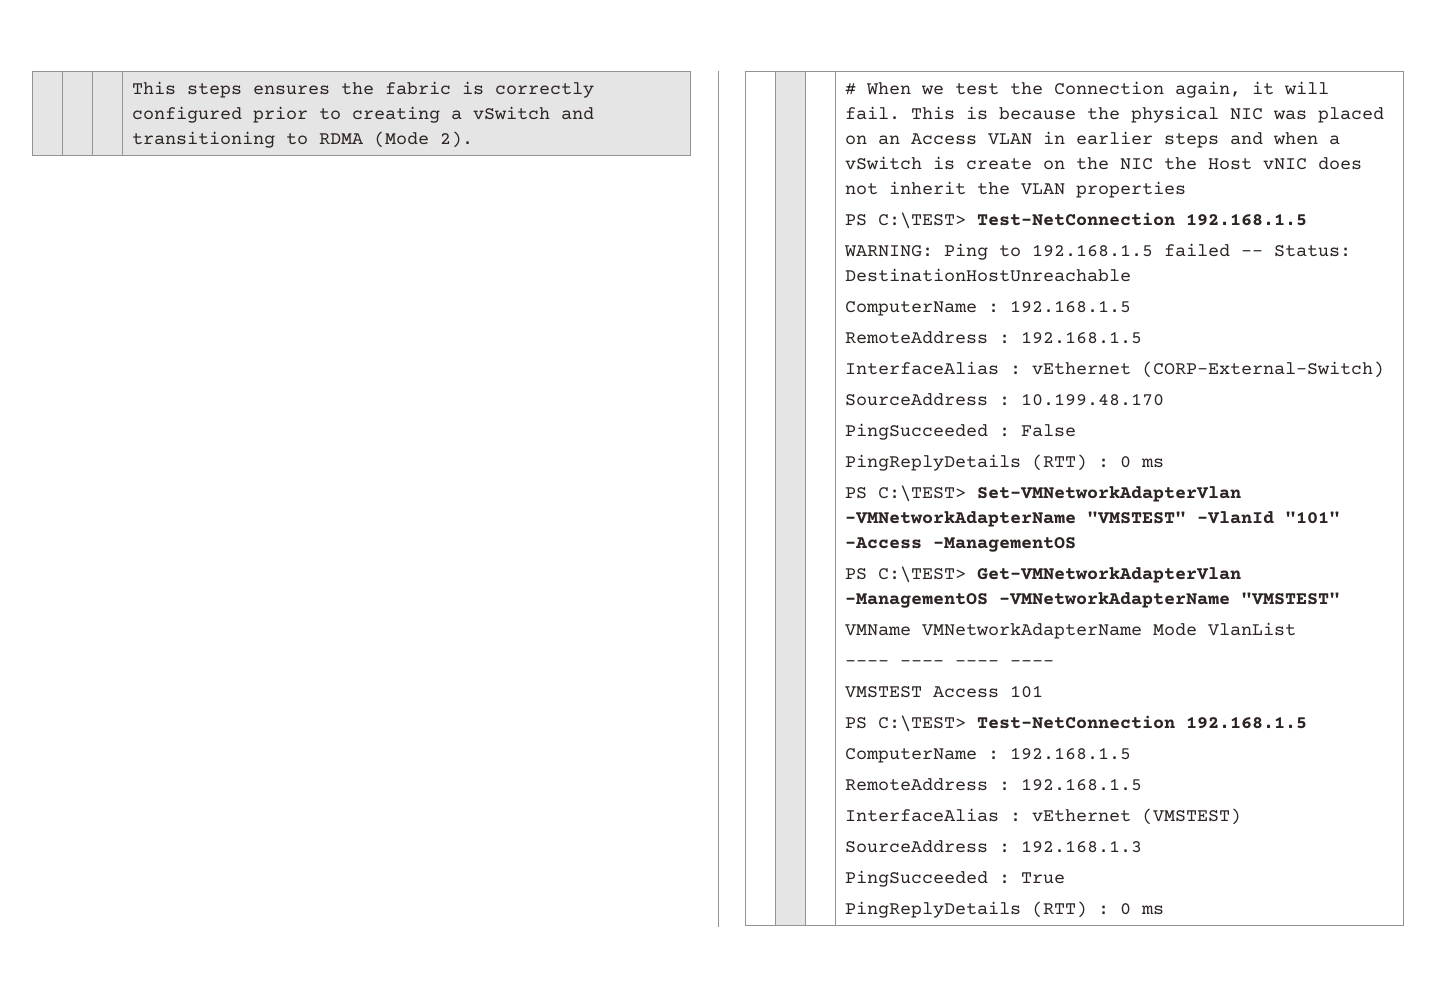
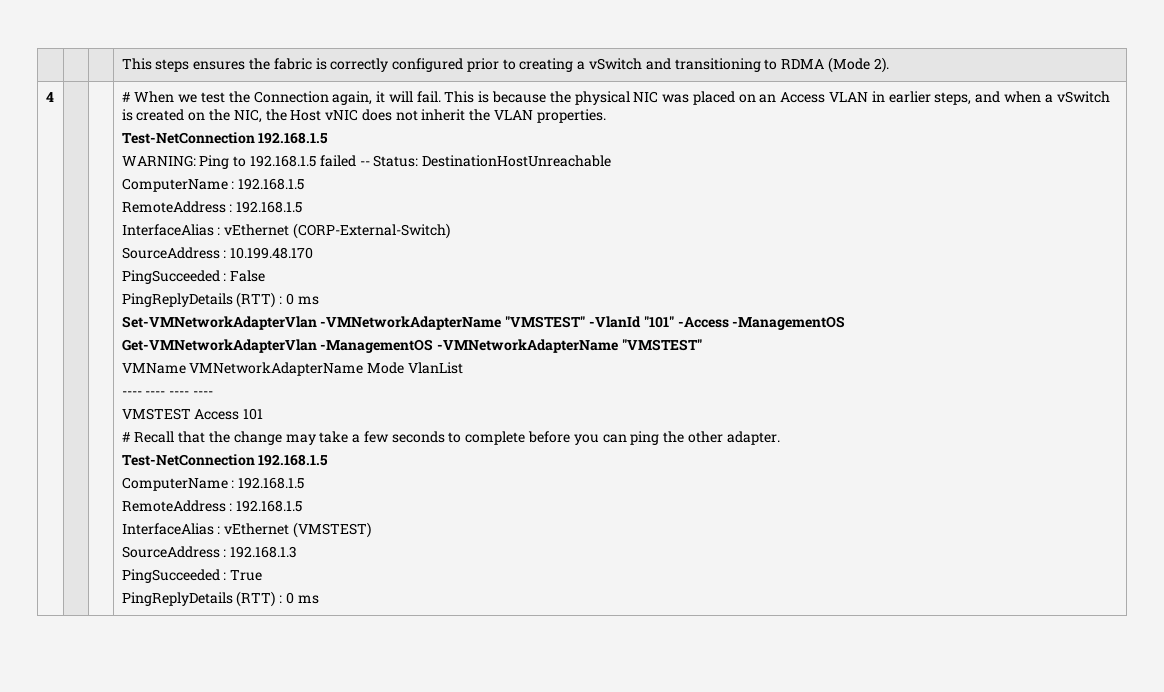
+ 4
- This is because the physical NIC was placed on an Access VLAN in earlier steps and when a vSwitch is create on the NIC the Host vNIC does not inherit the VLAN properties
- PS C:\TEST> Test-NetConnection 192.168.1.5
+ This is because the physical NIC was placed on an Access VLAN in earlier steps, and when a vSwitch is created on the NIC, the Host vNIC does not inherit the VLAN properties.
+ Test-NetConnection 192.168.1.5
- PS C:\TEST> Set-VMNetworkAdapterVlan -VMNetworkAdapterName "VMSTEST" -VlanId "101" -Access -ManagementOS
+ Set-VMNetworkAdapterVlan -VMNetworkAdapterName "VMSTEST" -VlanId "101" -Access -ManagementOS
- PS C:\TEST> Get-VMNetworkAdapterVlan -ManagementOS -VMNetworkAdapterName "VMSTEST"
+ Get-VMNetworkAdapterVlan -ManagementOS -VMNetworkAdapterName "VMSTEST"
  VMSTEST Access 101
- PS C:\TEST> Test-NetConnection 192.168.1.5
+ # Recall that the change may take a few seconds to complete before you can ping the other adapter.
+ Test-NetConnection 192.168.1.5

